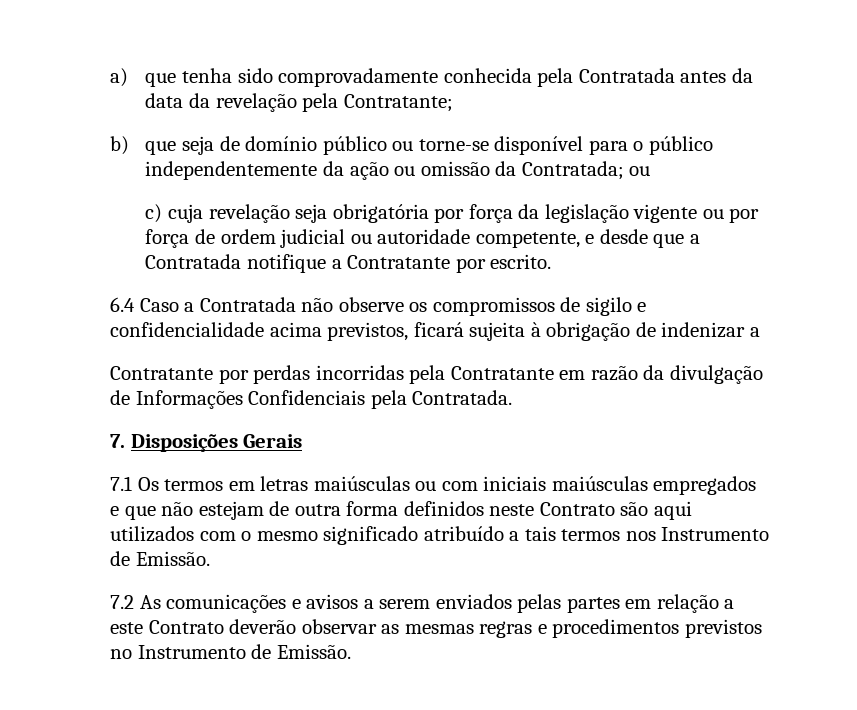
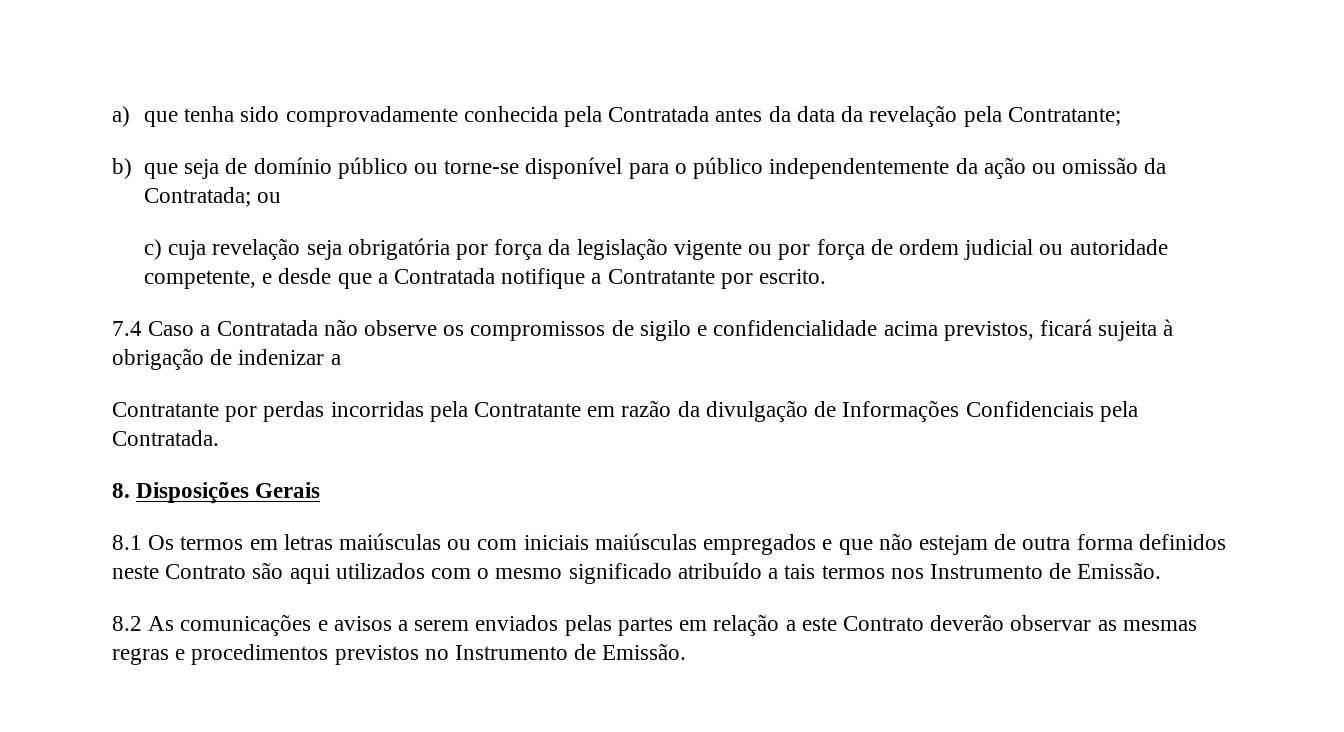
- 6.4 Caso a Contratada não observe os compromissos de sigilo e confidencialidade acima previstos, ficará sujeita à obrigação de indenizar a
+ 7.4 Caso a Contratada não observe os compromissos de sigilo e confidencialidade acima previstos, ficará sujeita à obrigação de indenizar a
- 7. Disposições Gerais
+ 8. Disposições Gerais
- 7.1 Os termos em letras maiúsculas ou com iniciais maiúsculas empregados e que não estejam de outra forma definidos neste Contrato são aqui utilizados com o mesmo significado atribuído a tais termos nos Instrumento de Emissão.
+ 8.1 Os termos em letras maiúsculas ou com iniciais maiúsculas empregados e que não estejam de outra forma definidos neste Contrato são aqui utilizados com o mesmo significado atribuído a tais termos nos Instrumento de Emissão.
- 7.2 As comunicações e avisos a serem enviados pelas partes em relação a este Contrato deverão observar as mesmas regras e procedimentos previstos no Instrumento de Emissão.
+ 8.2 As comunicações e avisos a serem enviados pelas partes em relação a este Contrato deverão observar as mesmas regras e procedimentos previstos no Instrumento de Emissão.

